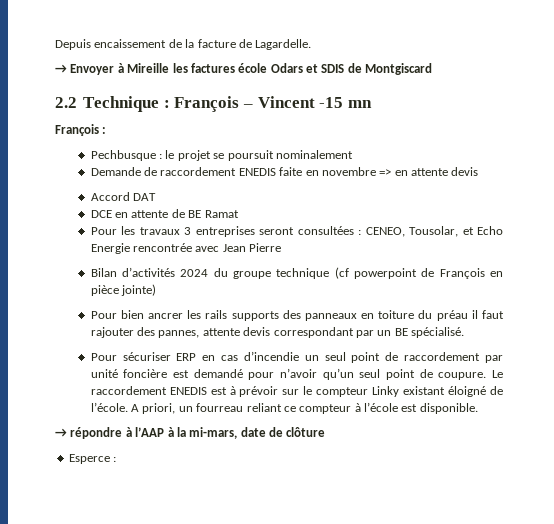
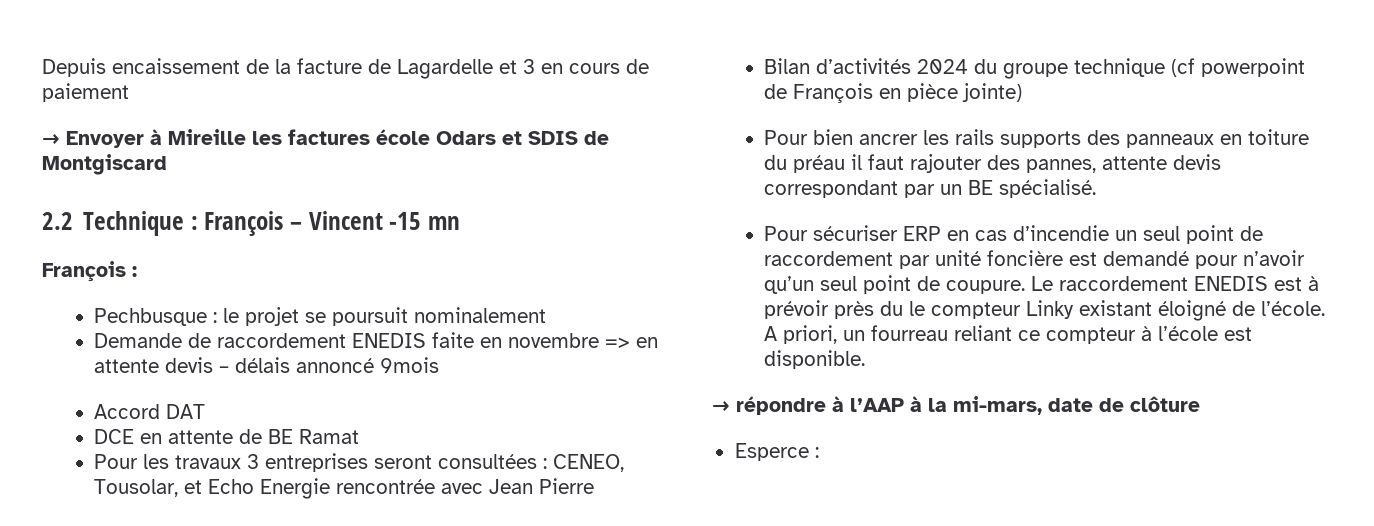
- Depuis encaissement de la facture de Lagardelle.
+ Depuis encaissement de la facture de Lagardelle et 3 en cours de paiement
- Demande de raccordement ENEDIS faite en novembre => en attente devis
+ Demande de raccordement ENEDIS faite en novembre => en attente devis – délais annoncé 9mois
- Le raccordement ENEDIS est à prévoir sur le compteur Linky existant éloigné de l’école.
+ Le raccordement ENEDIS est à prévoir près du le compteur Linky existant éloigné de l’école.

